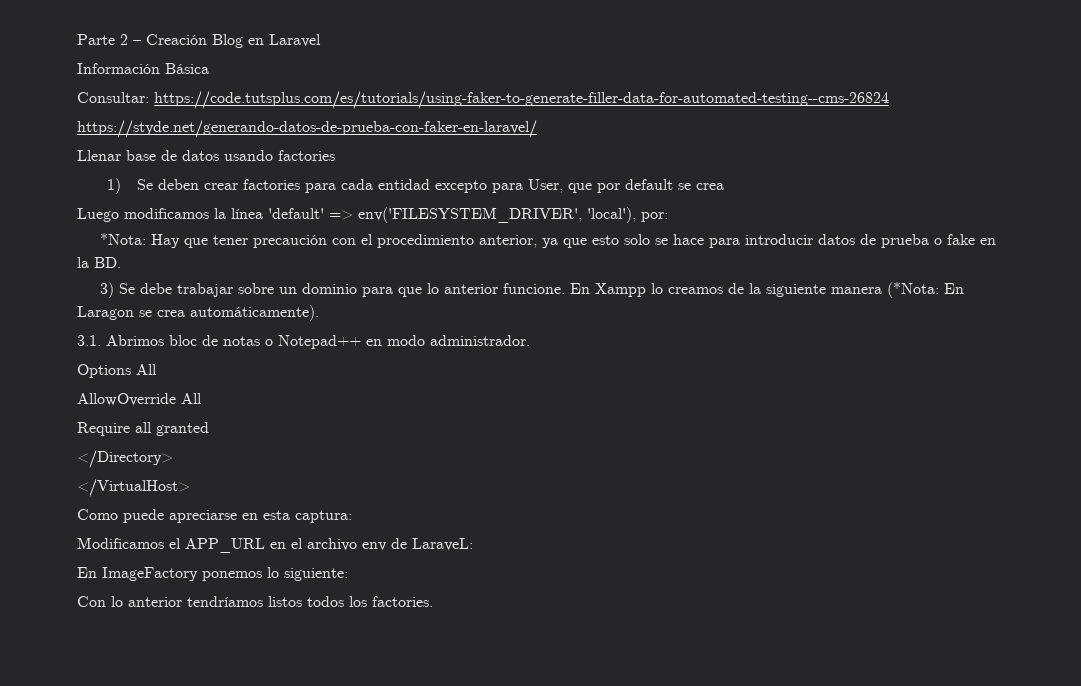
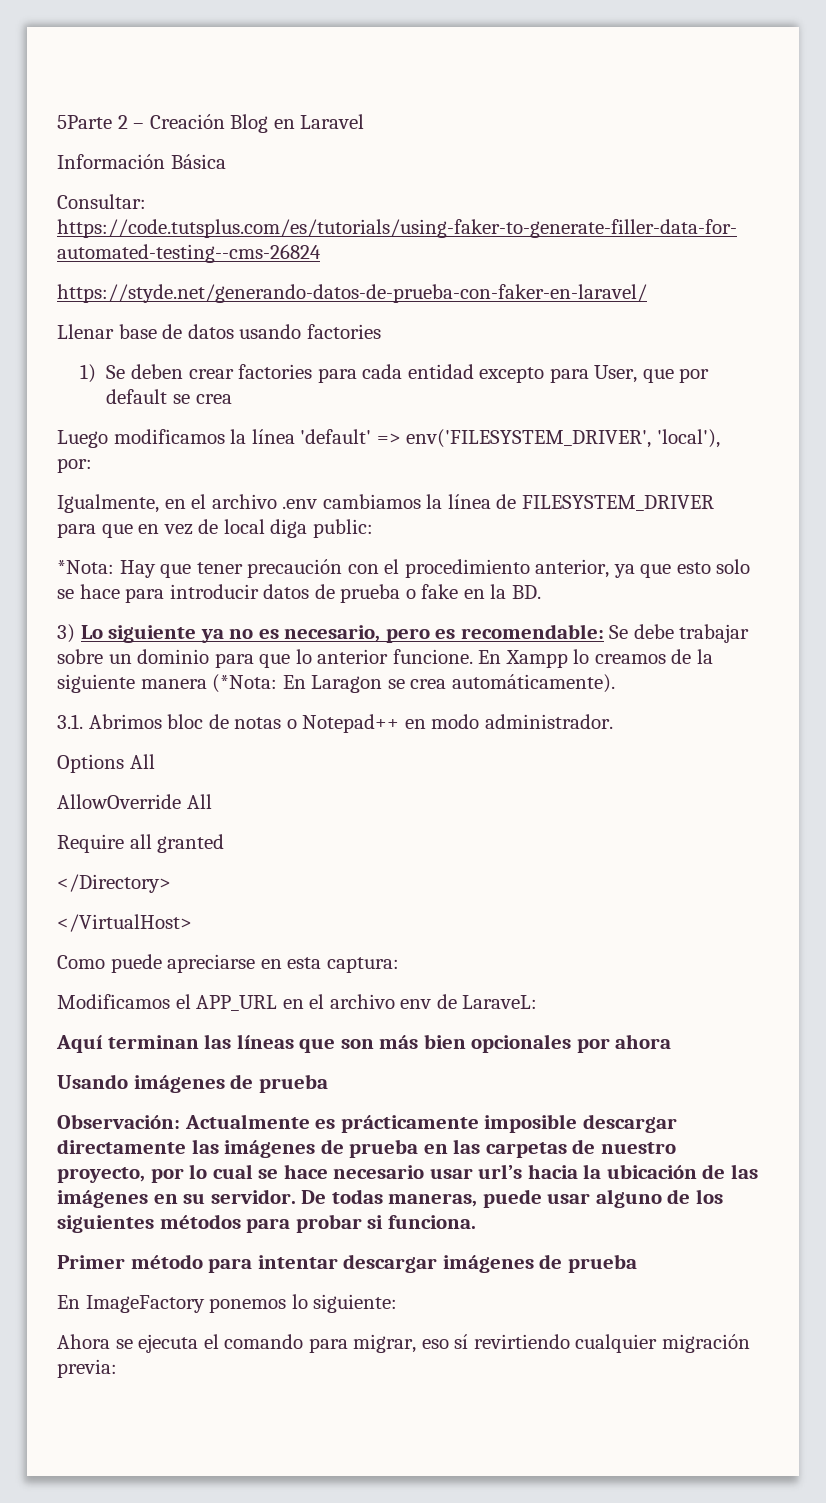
- Parte 2 – Creación Blog en Laravel
+ 5Parte 2 – Creación Blog en Laravel
+ Igualmente, en el archivo .env cambiamos la línea de FILESYSTEM_DRIVER para que en vez de local diga public:
- 3) Se debe trabajar sobre un dominio para que lo anterior funcione.
+ 3) Lo siguiente ya no es necesario, pero es recomendable: Se debe trabajar sobre un dominio para que lo anterior funcione.
+ Aquí terminan las líneas que son más bien opcionales por ahora
+ Usando imágenes de prueba
+ Observación: Actualmente es prácticamente imposible descargar directamente las imágenes de prueba en las carpetas de nuestro proyecto, por lo cual se hace necesario usar url’s hacia la ubicación de las imágenes en su servidor. De todas maneras, puede usar alguno de los siguientes métodos para probar si funciona.
+ Primer método para intentar descargar imágenes de prueba
- Con lo anterior tendríamos listos todos los factories.
+ Ahora se ejecuta el comando para migrar, eso sí revirtiendo cualquier migración previa:

